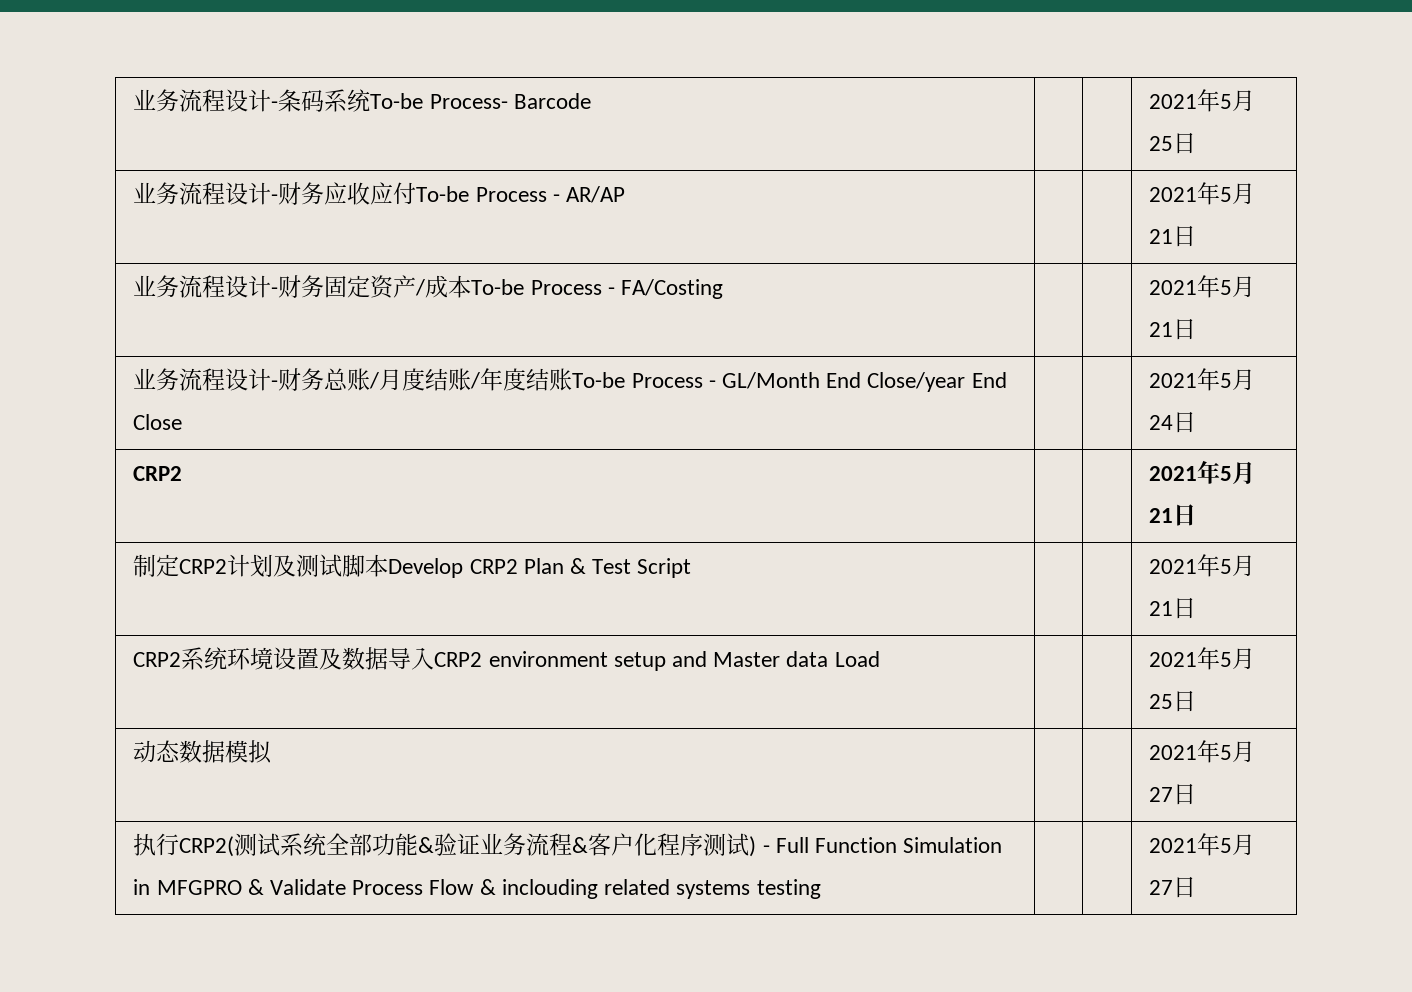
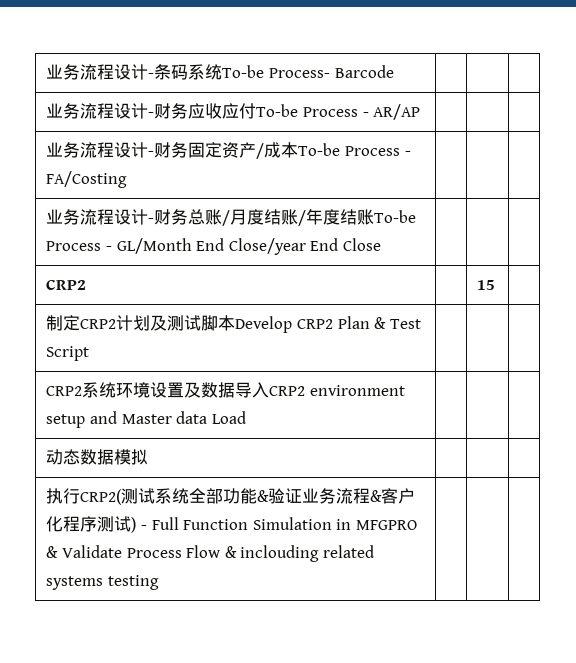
- 业务流程设计-条码系统To-be Process- Barcode | | | 2021年5月25日
+ 业务流程设计-条码系统To-be Process- Barcode | | |
- 业务流程设计-财务应收应付To-be Process - AR/AP | | | 2021年5月21日
+ 业务流程设计-财务应收应付To-be Process - AR/AP | | |
- 业务流程设计-财务固定资产/成本To-be Process - FA/Costing | | | 2021年5月21日
+ 业务流程设计-财务固定资产/成本To-be Process - FA/Costing | | |
- 业务流程设计-财务总账/月度结账/年度结账To-be Process - GL/Month End Close/year End Close | | | 2021年5月24日
- CRP2 | | | 2021年5月21日
+ 业务流程设计-财务总账/月度结账/年度结账To-be Process - GL/Month End Close/year End Close | | |
+ CRP2 | | 15 |
- 制定CRP2计划及测试脚本Develop CRP2 Plan & Test Script | | | 2021年5月21日
+ 制定CRP2计划及测试脚本Develop CRP2 Plan & Test Script | | |
- CRP2系统环境设置及数据导入CRP2 environment setup and Master data Load | | | 2021年5月25日
+ CRP2系统环境设置及数据导入CRP2 environment setup and Master data Load | | |
- 动态数据模拟 | | | 2021年5月27日
+ 动态数据模拟 | | |
- 执行CRP2(测试系统全部功能&验证业务流程&客户化程序测试) - Full Function Simulation in MFGPRO & Validate Process Flow & inclouding related systems testing | | | 2021年5月27日
+ 执行CRP2(测试系统全部功能&验证业务流程&客户化程序测试) - Full Function Simulation in MFGPRO & Validate Process Flow & inclouding related systems testing | | |

